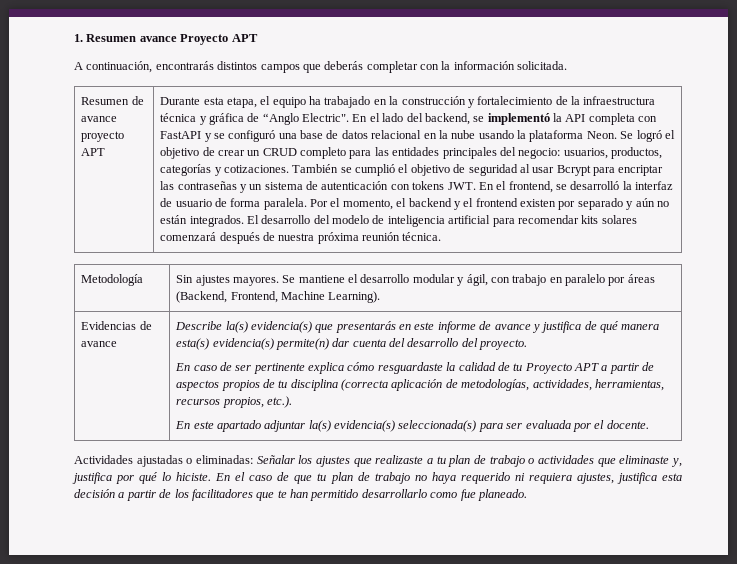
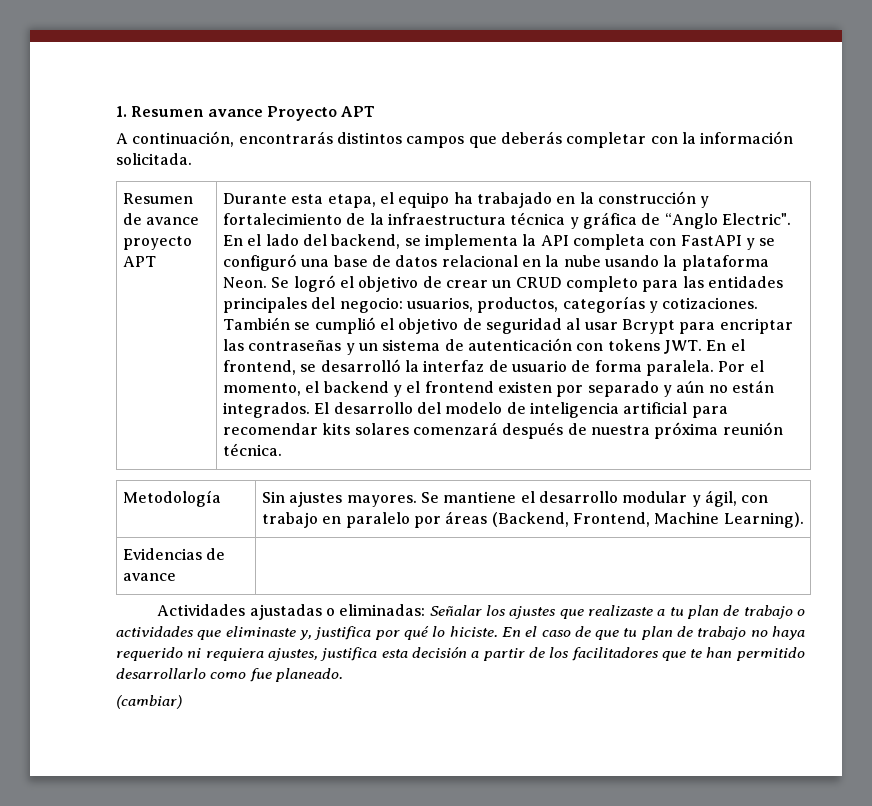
- En el lado del backend, se implementó la API completa con FastAPI y se configuró una base de datos relacional en la nube usando la plataforma Neon.
+ En el lado del backend, se implementa la API completa con FastAPI y se configuró una base de datos relacional en la nube usando la plataforma Neon.
- Describe la(s) evidencia(s) que presentarás en este informe de avance y justifica de qué manera esta(s) evidencia(s) permite(n) dar cuenta del desarrollo del proyecto.
- En caso de ser pertinente explica cómo resguardaste la calidad de tu Proyecto APT a partir de aspectos propios de tu disciplina (correcta aplicación de metodologías, actividades, herramientas, recursos propios, etc.).
- En este apartado adjuntar la(s) evidencia(s) seleccionada(s) para ser evaluada por el docente.
+ (cambiar)

